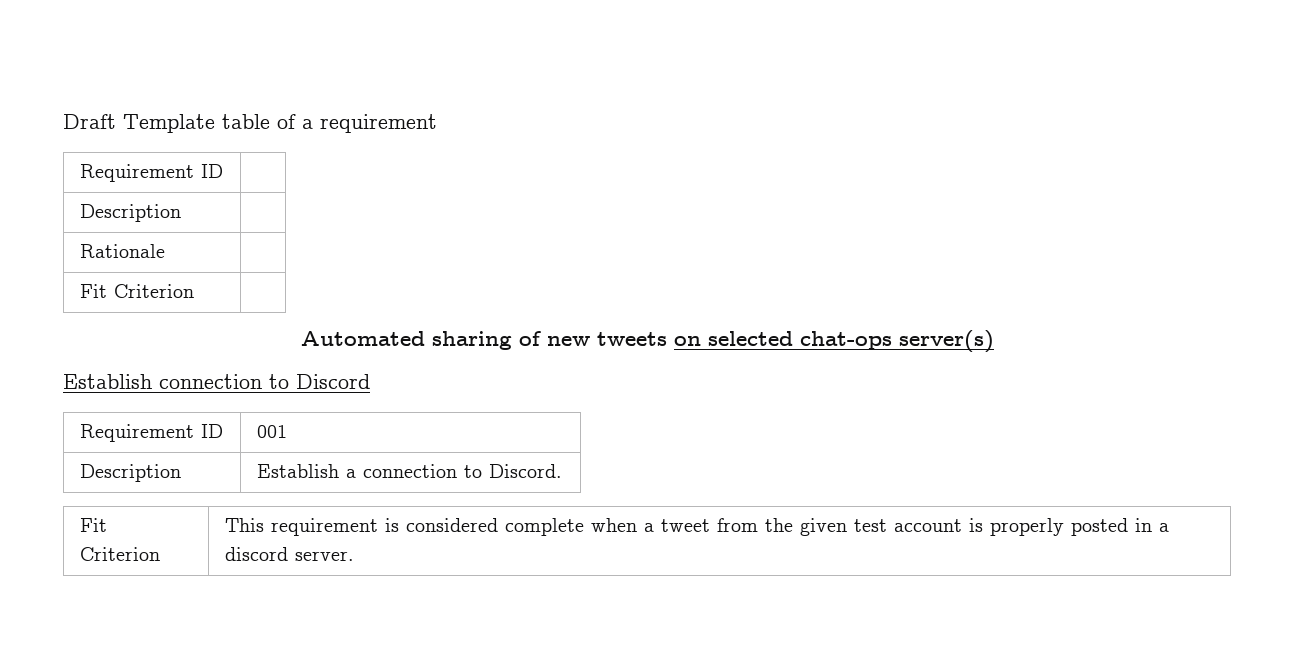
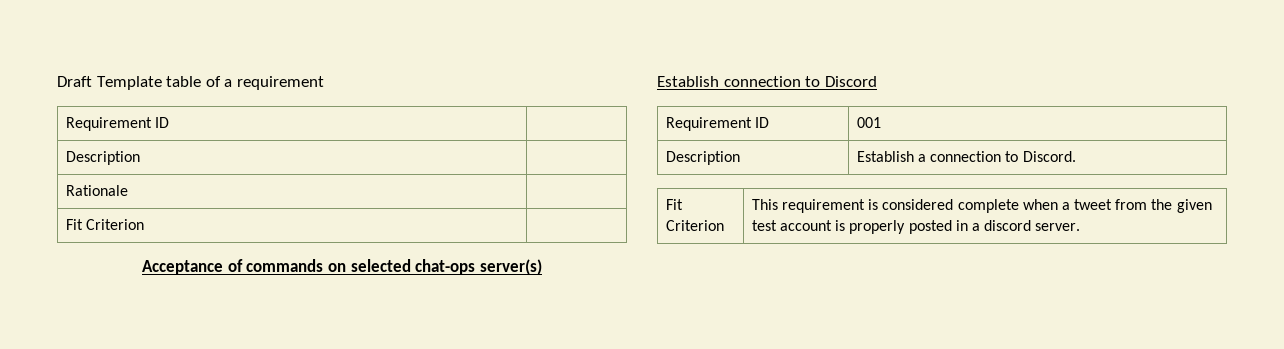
- Automated sharing of new tweets on selected chat-ops server(s)
+ Acceptance of commands on selected chat-ops server(s)

